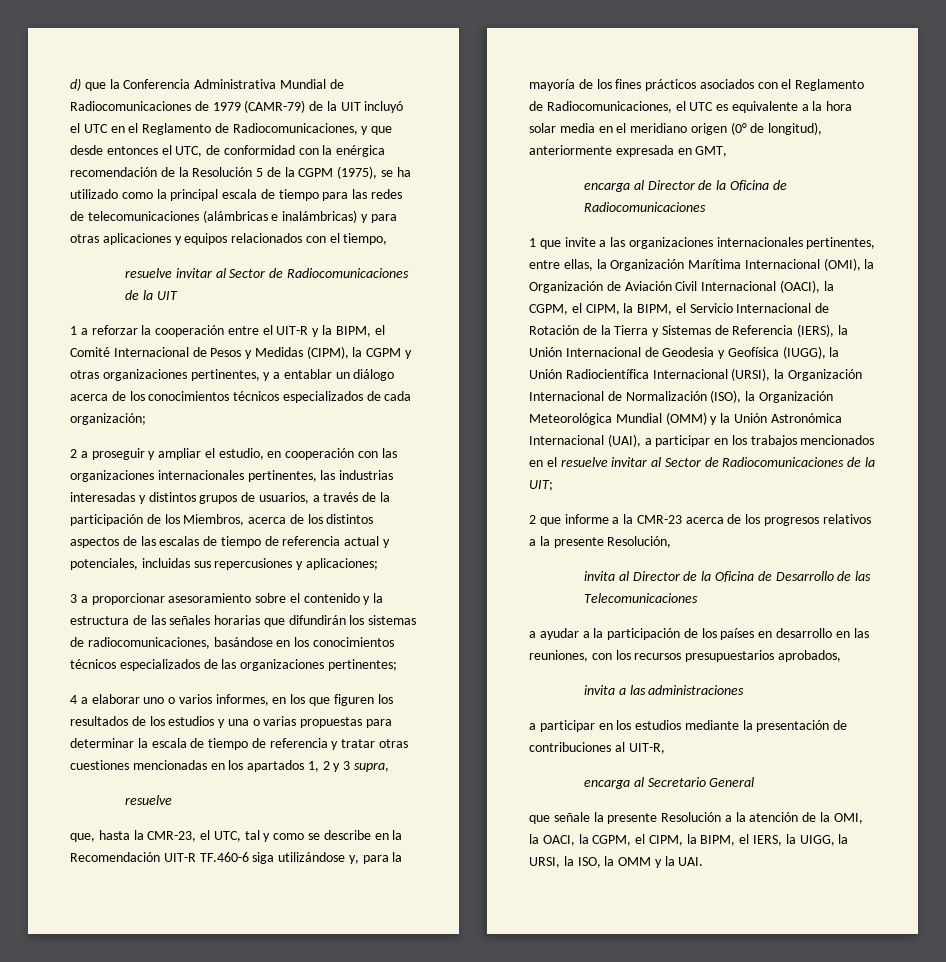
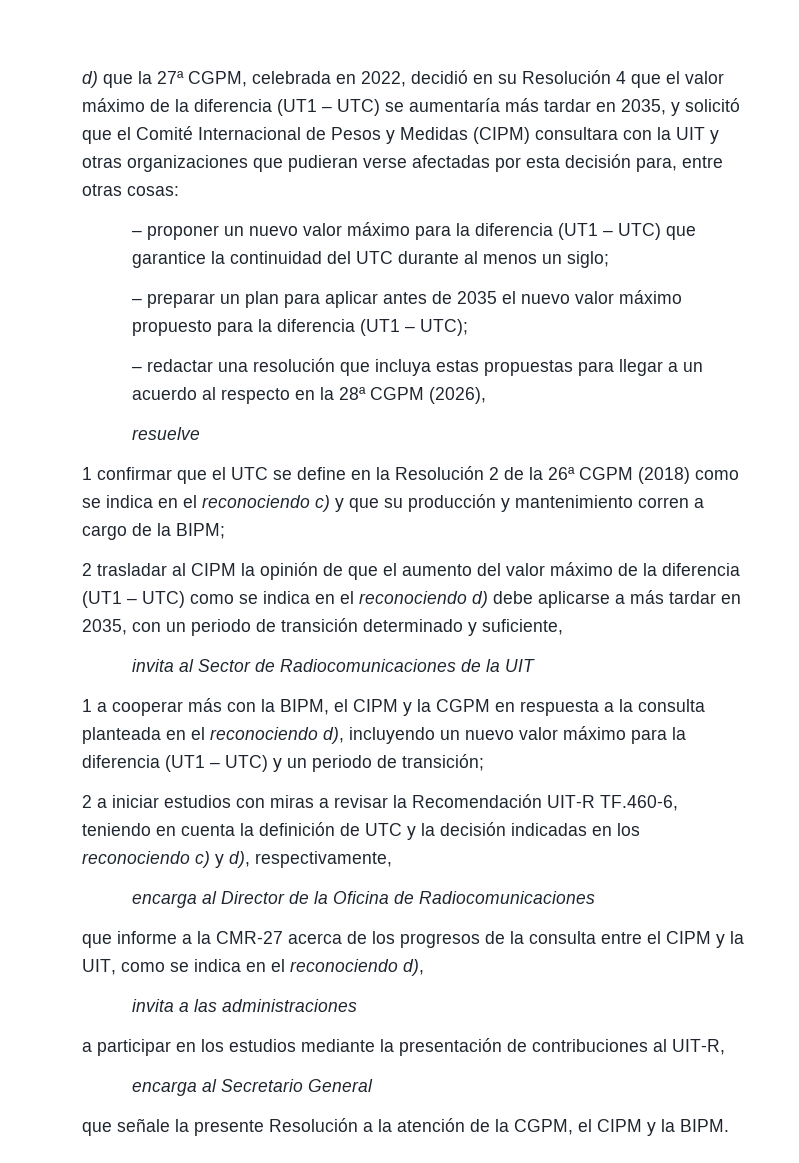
- d) que la Conferencia Administrativa Mundial de Radiocomunicaciones de 1979 (CAMR-79) de la UIT incluyó el UTC en el Reglamento de Radiocomunicaciones, y que desde entonces el UTC, de conformidad con la enérgica recomendación de la Resolución 5 de la CGPM (1975), se ha utilizado como la principal escala de tiempo para las redes de telecomunicaciones (alámbricas e inalámbricas) y para otras aplicaciones y equipos relacionados con el tiempo,
- resuelve invitar al Sector de Radiocomunicaciones de la UIT
+ d) que la 27ª CGPM, celebrada en 2022, decidió en su Resolución 4 que el valor máximo de la diferencia (UT1 – UTC) se aumentaría más tardar en 2035, y solicitó que el Comité Internacional de Pesos y Medidas (CIPM) consultara con la UIT y otras organizaciones que pudieran verse afectadas por esta decisión para, entre otras cosas:
+ – proponer un nuevo valor máximo para la diferencia (UT1 – UTC) que garantice la continuidad del UTC durante al menos un siglo;
+ – preparar un plan para aplicar antes de 2035 el nuevo valor máximo propuesto para la diferencia (UT1 – UTC);
+ – redactar una resolución que incluya estas propuestas para llegar a un acuerdo al respecto en la 28ª CGPM (2026),
+ resuelve
+ 1 confirmar que el UTC se define en la Resolución 2 de la 26ª CGPM (2018) como se indica en el reconociendo c) y que su producción y mantenimiento corren a cargo de la BIPM;
+ 2 trasladar al CIPM la opinión de que el aumento del valor máximo de la diferencia (UT1 – UTC) como se indica en el reconociendo d) debe aplicarse a más tardar en 2035, con un periodo de transición determinado y suficiente,
+ invita al Sector de Radiocomunicaciones de la UIT
- 1 a reforzar la cooperación entre el UIT-R y la BIPM, el Comité Internacional de Pesos y Medidas (CIPM), la CGPM y otras organizaciones pertinentes, y a entablar un diálogo acerca de los conocimientos técnicos especializados de cada organización;
- 2 a proseguir y ampliar el estudio, en cooperación con las organizaciones internacionales pertinentes, las industrias interesadas y distintos grupos de usuarios, a través de la participación de los Miembros, acerca de los distintos aspectos de las escalas de tiempo de referencia actual y potenciales, incluidas sus repercusiones y aplicaciones;
- 3 a proporcionar asesoramiento sobre el contenido y la estructura de las señales horarias que difundirán los sistemas de radiocomunicaciones, basándose en los conocimientos técnicos especializados de las organizaciones pertinentes;
- 4 a elaborar uno o varios informes, en los que figuren los resultados de los estudios y una o varias propuestas para determinar la escala de tiempo de referencia y tratar otras cuestiones mencionadas en los apartados 1, 2 y 3 supra,
- resuelve
- que, hasta la CMR-23, el UTC, tal y como se describe en la Recomendación UIT-R TF.460-6 siga utilizándose y, para la mayoría de los fines prácticos asociados con el Reglamento de Radiocomunicaciones, el UTC es equivalente a la hora solar media en el meridiano origen (0° de longitud), anteriormente expresada en GMT,
+ 1 a cooperar más con la BIPM, el CIPM y la CGPM en respuesta a la consulta planteada en el reconociendo d), incluyendo un nuevo valor máximo para la diferencia (UT1 – UTC) y un periodo de transición;
+ 2 a iniciar estudios con miras a revisar la Recomendación UIT-R TF.460-6, teniendo en cuenta la definición de UTC y la decisión indicadas en los reconociendo c) y d), respectivamente,
- 1 que invite a las organizaciones internacionales pertinentes, entre ellas, la Organización Marítima Internacional (OMI), la Organización de Aviación Civil Internacional (OACI), la CGPM, el CIPM, la BIPM, el Servicio Internacional de Rotación de la Tierra y Sistemas de Referencia (IERS), la Unión Internacional de Geodesia y Geofísica (IUGG), la Unión Radiocientífica Internacional (URSI), la Organización Internacional de Normalización (ISO), la Organización Meteorológica Mundial (OMM) y la Unión Astronómica Internacional (UAI), a participar en los trabajos mencionados en el resuelve invitar al Sector de Radiocomunicaciones de la UIT;
- 2 que informe a la CMR-23 acerca de los progresos relativos a la presente Resolución,
- invita al Director de la Oficina de Desarrollo de las Telecomunicaciones
- a ayudar a la participación de los países en desarrollo en las reuniones, con los recursos presupuestarios aprobados,
+ que informe a la CMR-27 acerca de los progresos de la consulta entre el CIPM y la UIT, como se indica en el reconociendo d),
- que señale la presente Resolución a la atención de la OMI, la OACI, la CGPM, el CIPM, la BIPM, el IERS, la UIGG, la URSI, la ISO, la OMM y la UAI.
+ que señale la presente Resolución a la atención de la CGPM, el CIPM y la BIPM.

